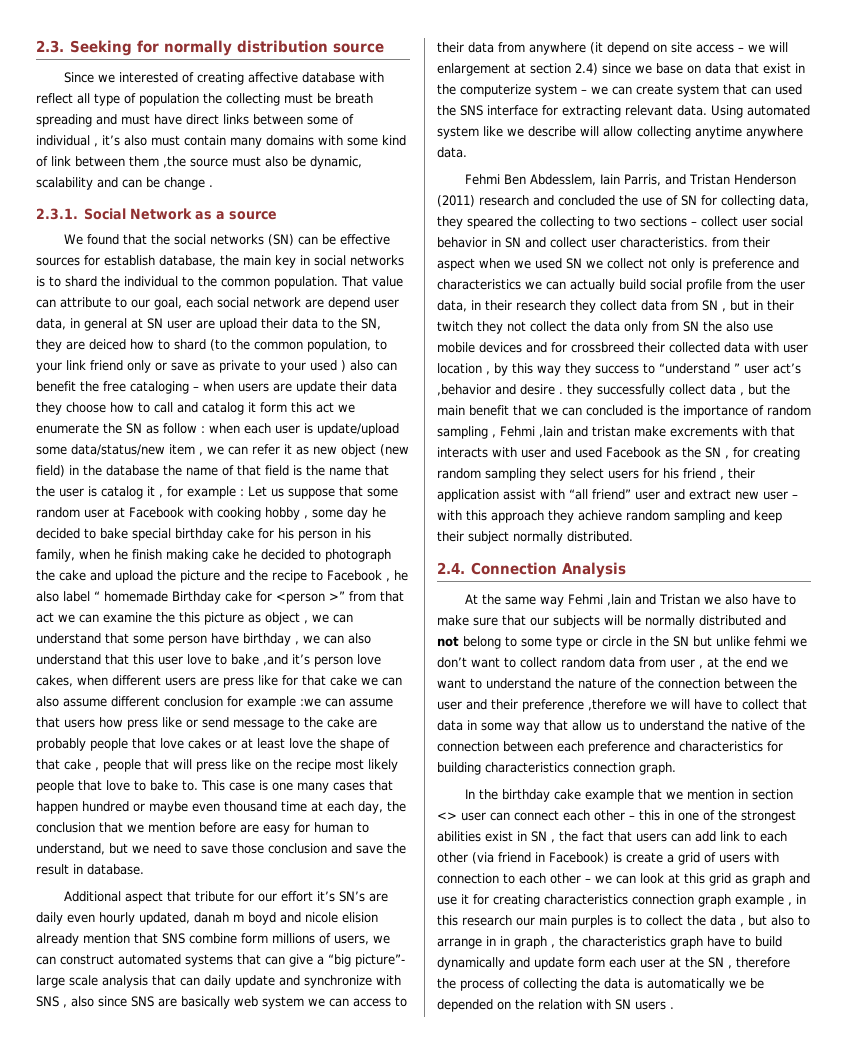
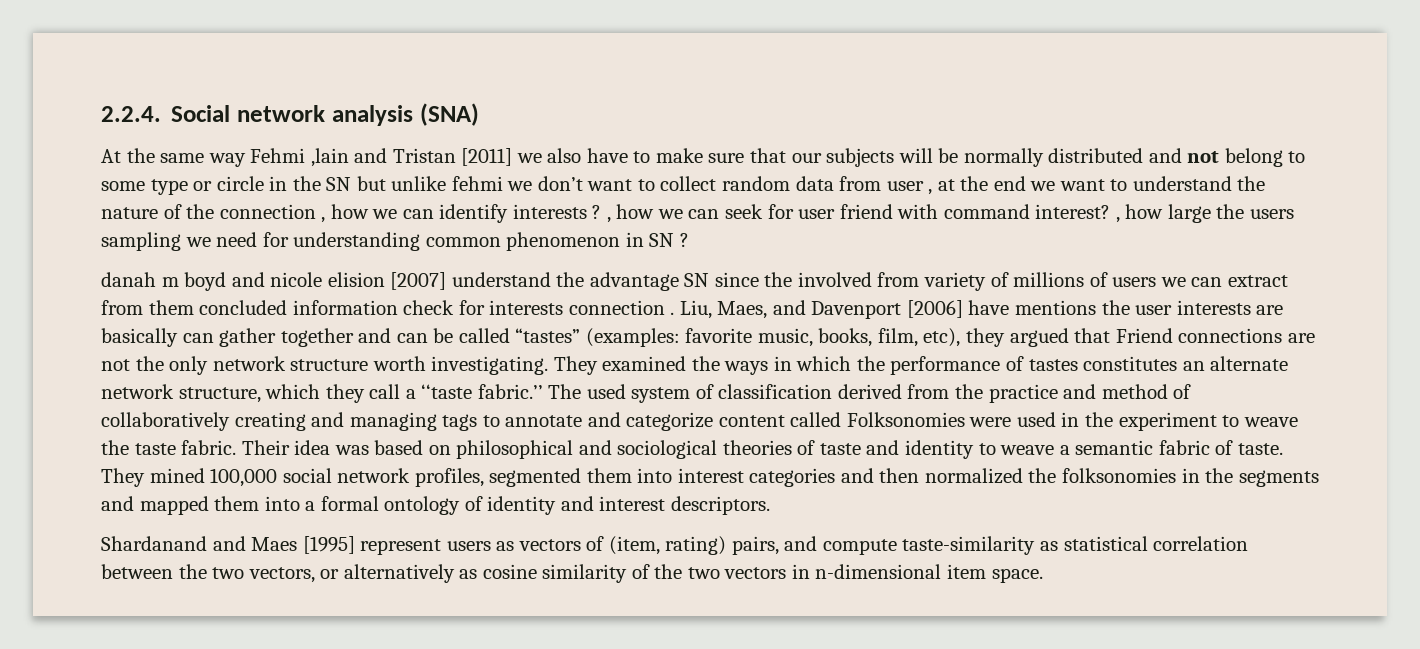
- 2.3. Seeking for normally distribution source
- Since we interested of creating affective database with reflect all type of population the collecting must be breath spreading and must have direct links between some of individual , it’s also must contain many domains with some kind of link between them ,the source must also be dynamic, scalability and can be change .
- 2.3.1. Social Network as a source
- We found that the social networks (SN) can be effective sources for establish database, the main key in social networks is to shard the individual to the common population. That value can attribute to our goal, each social network are depend user data, in general at SN user are upload their data to the SN, they are deiced how to shard (to the common population, to your link friend only or save as private to your used ) also can benefit the free cataloging – when users are update their data they choose how to call and catalog it form this act we enumerate the SN as follow : when each user is update/upload some data/status/new item , we can refer it as new object (new field) in the database the name of that field is the name that the user is catalog it , for example : Let us suppose that some random user at Facebook with cooking hobby , some day he decided to bake special birthday cake for his person in his family, when he finish making cake he decided to photograph the cake and upload the picture and the recipe to Facebook , he also label “ homemade Birthday cake for <person >” from that act we can examine the this picture as object , we can understand that some person have birthday , we can also understand that this user love to bake ,and it’s person love cakes, when different users are press like for that cake we can also assume different conclusion for example :we can assume that users how press like or send message to the cake are probably people that love cakes or at least love the shape of that cake , people that will press like on the recipe most likely people that love to bake to. This case is one many cases that happen hundred or maybe even thousand time at each day, the conclusion that we mention before are easy for human to understand, but we need to save those conclusion and save the result in database.
- Additional aspect that tribute for our effort it’s SN’s are daily even hourly updated, danah m boyd and nicole elision already mention that SNS combine form millions of users, we can construct automated systems that can give a “big picture”- large scale analysis that can daily update and synchronize with SNS , also since SNS are basically web system we can access to their data from anywhere (it depend on site access – we will enlargement at section 2.4) since we base on data that exist in the computerize system – we can create system that can used the SNS interface for extracting relevant data. Using automated system like we describe will allow collecting anytime anywhere data.
- Fehmi Ben Abdesslem, Iain Parris, and Tristan Henderson (2011) research and concluded the use of SN for collecting data, they speared the collecting to two sections – collect user social behavior in SN and collect user characteristics. from their aspect when we used SN we collect not only is preference and characteristics we can actually build social profile from the user data, in their research they collect data from SN , but in their twitch they not collect the data only from SN the also use mobile devices and for crossbreed their collected data with user location , by this way they success to “understand ” user act’s ,behavior and desire . they successfully collect data , but the main benefit that we can concluded is the importance of random sampling , Fehmi ,lain and tristan make excrements with that interacts with user and used Facebook as the SN , for creating random sampling they select users for his friend , their application assist with “all friend” user and extract new user – with this approach they achieve random sampling and keep their subject normally distributed.
- 2.4. Connection Analysis
+ 2.2.4. Social network analysis (SNA)
- At the same way Fehmi ,lain and Tristan we also have to make sure that our subjects will be normally distributed and not belong to some type or circle in the SN but unlike fehmi we don’t want to collect random data from user , at the end we want to understand the nature of the connection between the user and their preference ,therefore we will have to collect that data in some way that allow us to understand the native of the connection between each preference and characteristics for building characteristics connection graph.
- In the birthday cake example that we mention in section <> user can connect each other – this in one of the strongest abilities exist in SN , the fact that users can add link to each other (via friend in Facebook) is create a grid of users with connection to each other – we can look at this grid as graph and use it for creating characteristics connection graph example , in this research our main purples is to collect the data , but also to arrange in in graph , the characteristics graph have to build dynamically and update form each user at the SN , therefore the process of collecting the data is automatically we be depended on the relation with SN users .
+ At the same way Fehmi ,lain and Tristan [2011] we also have to make sure that our subjects will be normally distributed and not belong to some type or circle in the SN but unlike fehmi we don’t want to collect random data from user , at the end we want to understand the nature of the connection , how we can identify interests ? , how we can seek for user friend with command interest? , how large the users sampling we need for understanding common phenomenon in SN ?
+ danah m boyd and nicole elision [2007] understand the advantage SN since the involved from variety of millions of users we can extract from them concluded information check for interests connection . Liu, Maes, and Davenport [2006] have mentions the user interests are basically can gather together and can be called “tastes” (examples: favorite music, books, film, etc), they argued that Friend connections are not the only network structure worth investigating. They examined the ways in which the performance of tastes constitutes an alternate network structure, which they call a ‘‘taste fabric.’’ The used system of classification derived from the practice and method of collaboratively creating and managing tags to annotate and categorize content called Folksonomies were used in the experiment to weave the taste fabric. Their idea was based on philosophical and sociological theories of taste and identity to weave a semantic fabric of taste. They mined 100,000 social network profiles, segmented them into interest categories and then normalized the folksonomies in the segments and mapped them into a formal ontology of identity and interest descriptors.
+ Shardanand and Maes [1995] represent users as vectors of (item, rating) pairs, and compute taste-similarity as statistical correlation between the two vectors, or alternatively as cosine similarity of the two vectors in n-dimensional item space.

